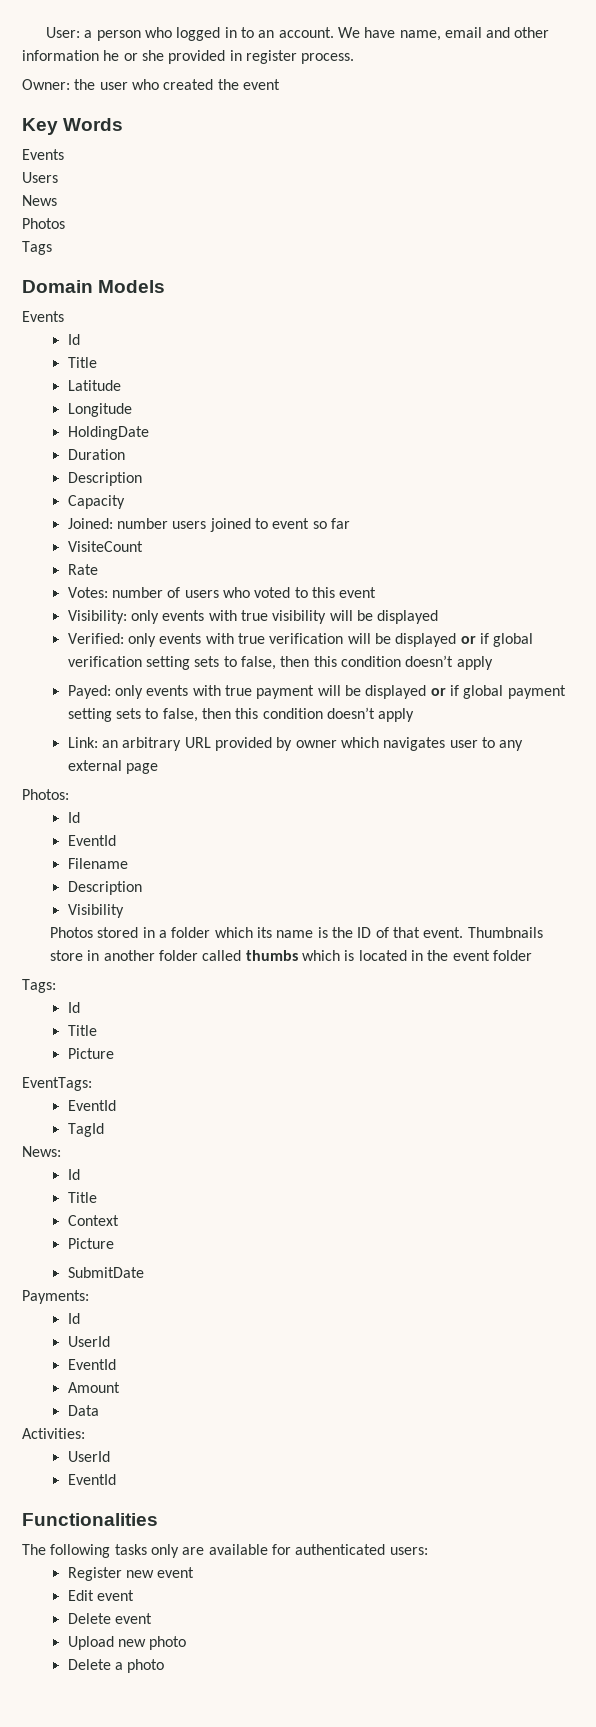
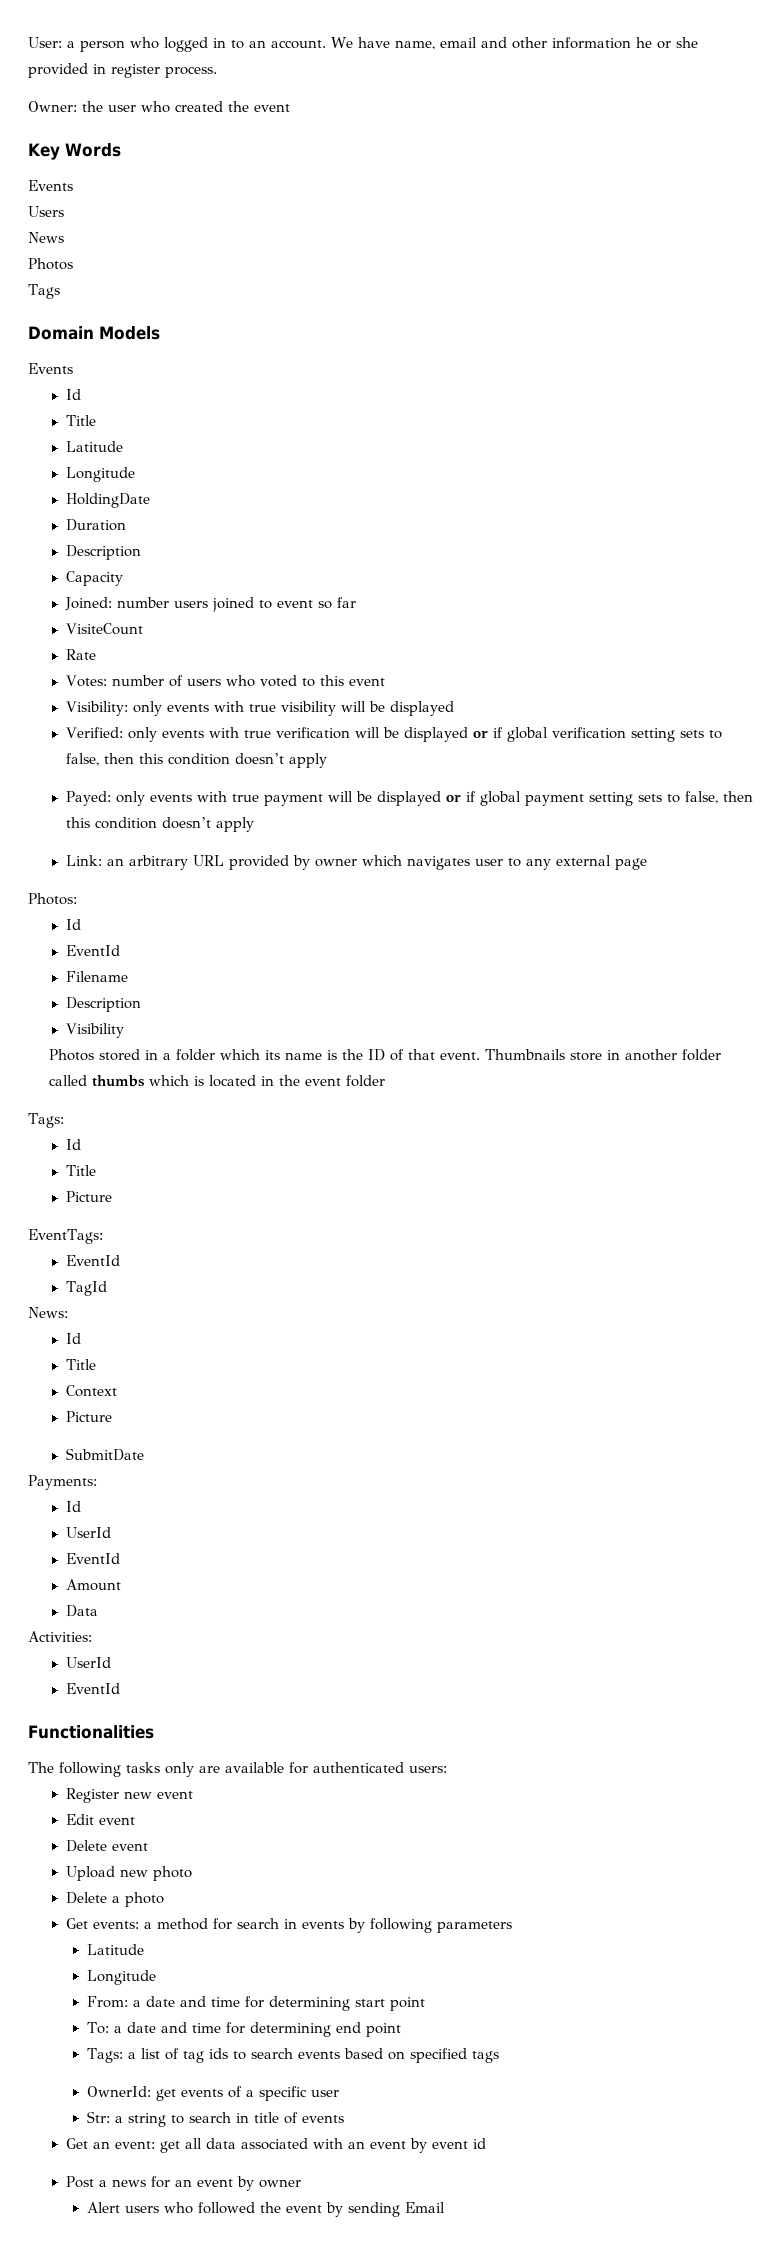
+ Get events: a method for search in events by following parameters
+ Latitude
+ Longitude
+ From: a date and time for determining start point
+ To: a date and time for determining end point
+ Tags: a list of tag ids to search events based on specified tags
+ OwnerId: get events of a specific user
+ Str: a string to search in title of events
+ Get an event: get all data associated with an event by event id
+ Post a news for an event by owner
+ Alert users who followed the event by sending Email

